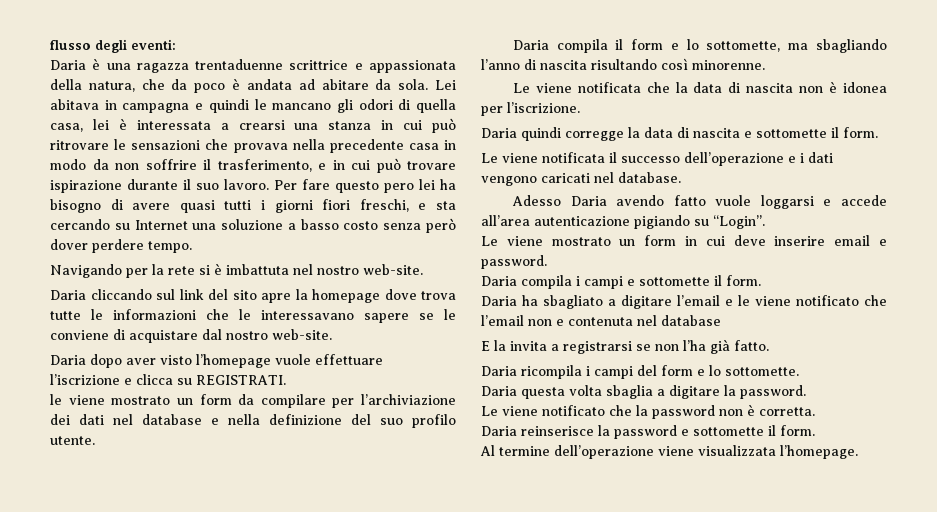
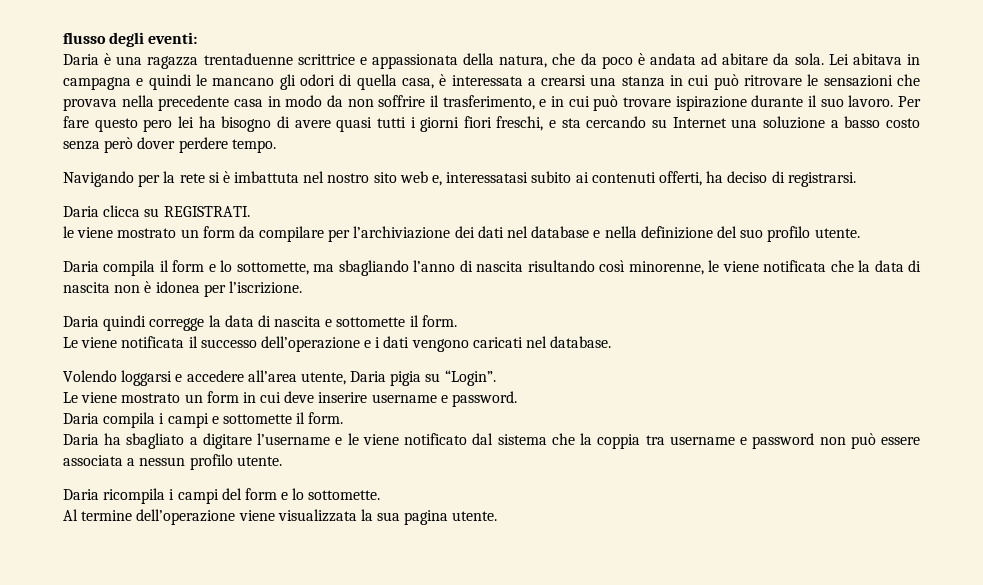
- Lei abitava in campagna e quindi le mancano gli odori di quella casa, lei è interessata a crearsi una stanza in cui può ritrovare le sensazioni che provava nella precedente casa in modo da non soffrire il trasferimento, e in cui può trovare ispirazione durante il suo lavoro.
+ Lei abitava in campagna e quindi le mancano gli odori di quella casa, è interessata a crearsi una stanza in cui può ritrovare le sensazioni che provava nella precedente casa in modo da non soffrire il trasferimento, e in cui può trovare ispirazione durante il suo lavoro.
- Navigando per la rete si è imbattuta nel nostro web-site.
- Daria cliccando sul link del sito apre la homepage dove trova tutte le informazioni che le interessavano sapere se le conviene di acquistare dal nostro web-site.
- Daria dopo aver visto l’homepage vuole effettuare l’iscrizione e clicca su REGISTRATI.
+ Navigando per la rete si è imbattuta nel nostro sito web e, interessatasi subito ai contenuti offerti, ha deciso di registrarsi.
+ Daria clicca su REGISTRATI.
- Daria compila il form e lo sottomette, ma sbagliando l’anno di nascita risultando così minorenne.
- Le viene notificata che la data di nascita non è idonea per l’iscrizione.
+ Daria compila il form e lo sottomette, ma sbagliando l’anno di nascita risultando così minorenne, le viene notificata che la data di nascita non è idonea per l’iscrizione.
- Adesso Daria avendo fatto vuole loggarsi e accede all’area autenticazione pigiando su “Login”.
+ Volendo loggarsi e accedere all’area utente, Daria pigia su “Login”.
- Le viene mostrato un form in cui deve inserire email e password.
+ Le viene mostrato un form in cui deve inserire username e password.
- Daria ha sbagliato a digitare l’email e le viene notificato che l’email non e contenuta nel database
- E la invita a registrarsi se non l’ha già fatto.
+ Daria ha sbagliato a digitare l’username e le viene notificato dal sistema che la coppia tra username e password non può essere associata a nessun profilo utente.
- Daria questa volta sbaglia a digitare la password.
- Le viene notificato che la password non è corretta.
- Daria reinserisce la password e sottomette il form.
- Al termine dell’operazione viene visualizzata l’homepage.
+ Al termine dell’operazione viene visualizzata la sua pagina utente.

